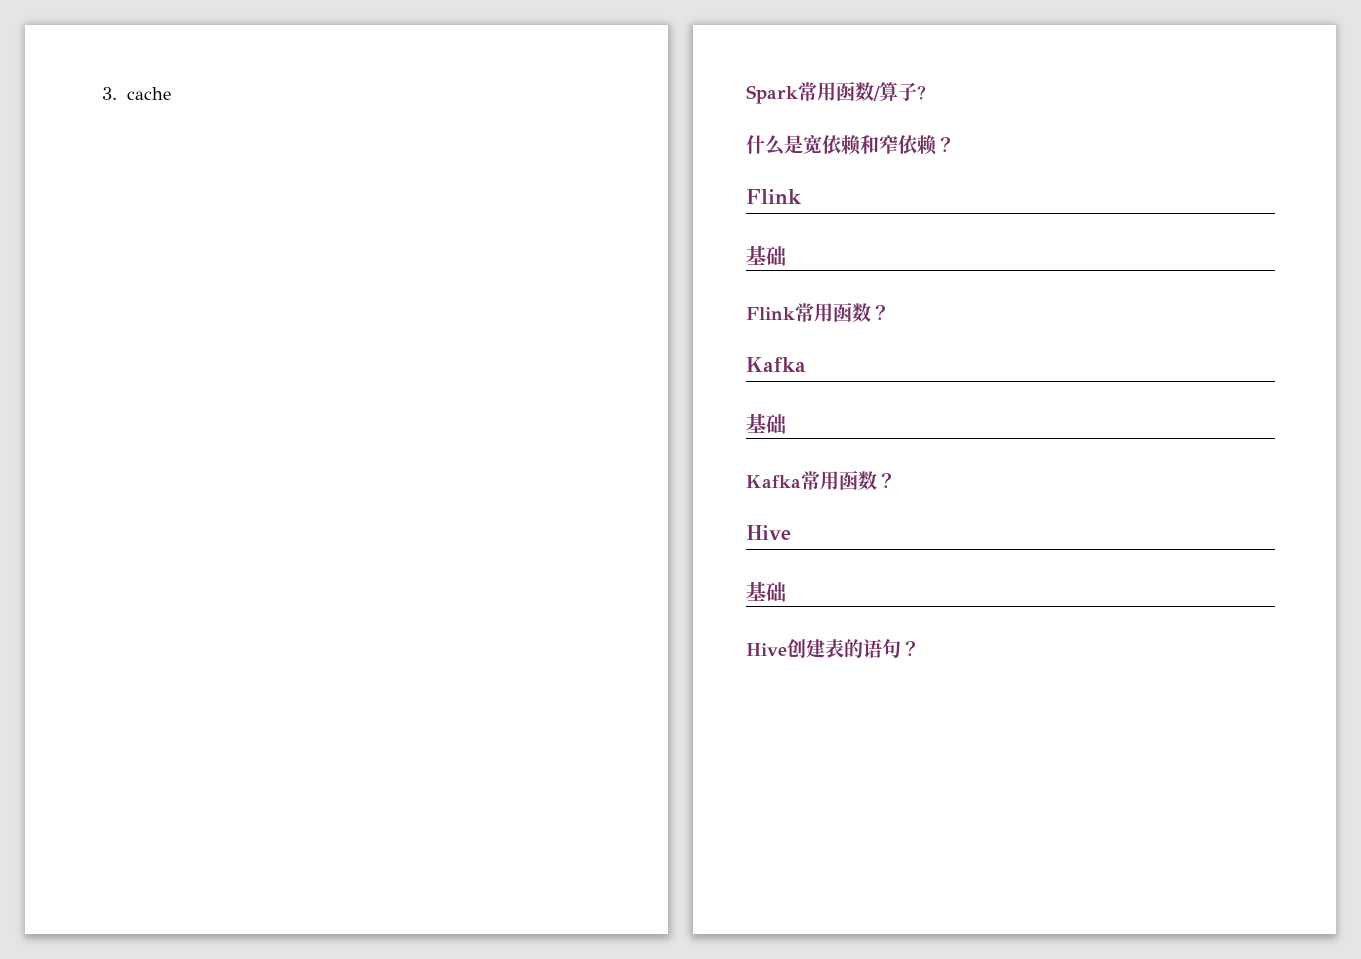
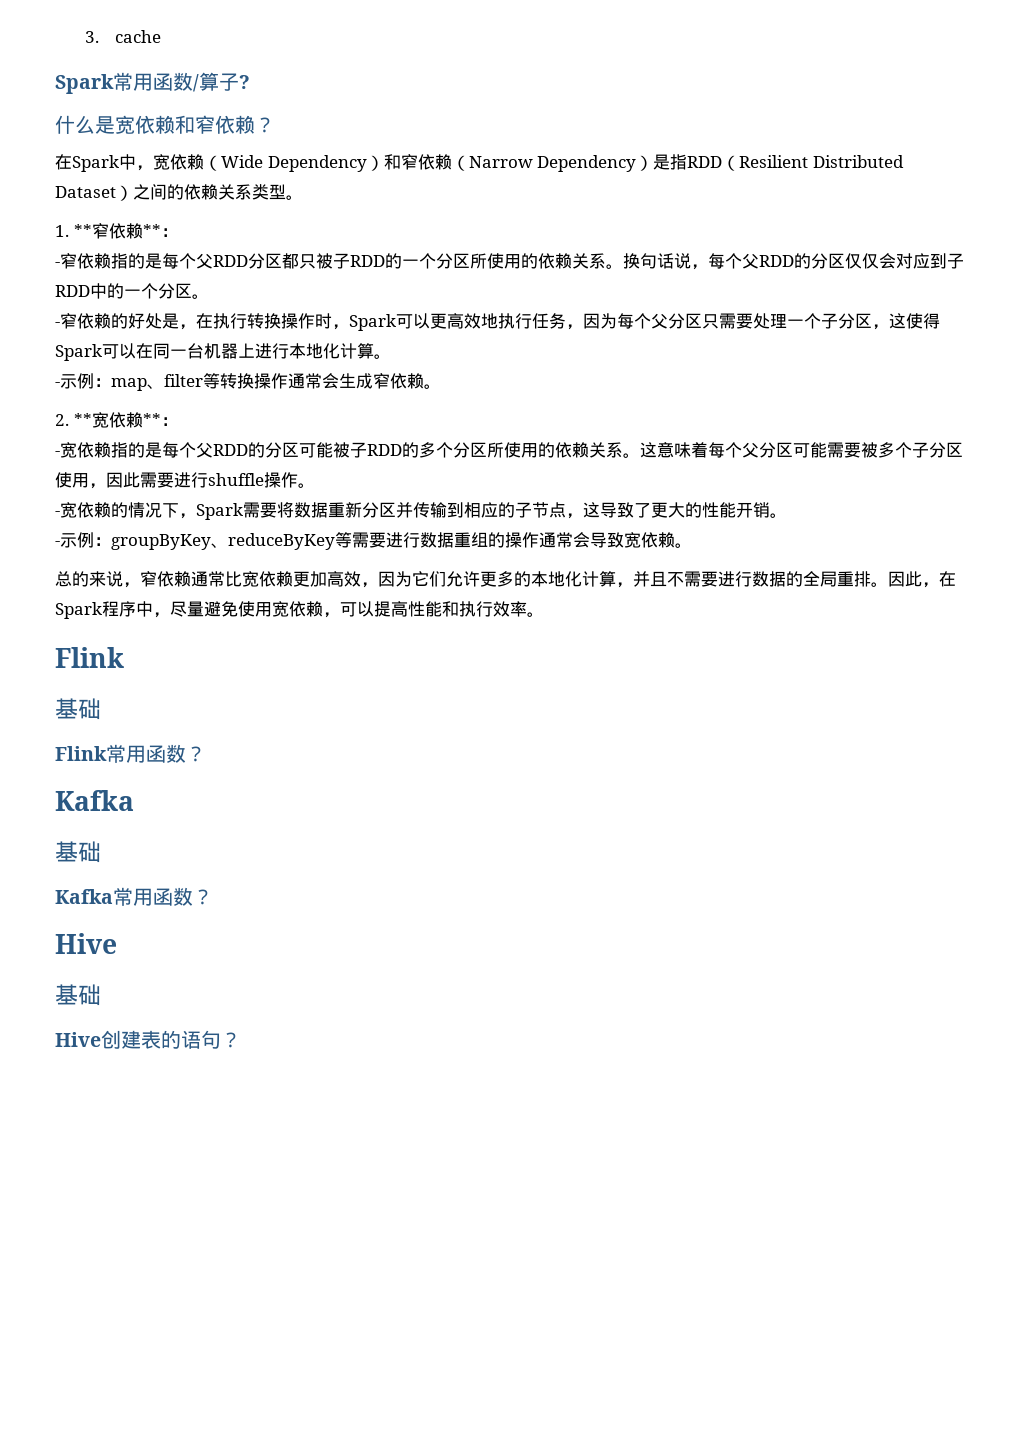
+ 在Spark中，宽依赖（Wide Dependency）和窄依赖（Narrow Dependency）是指RDD（Resilient Distributed Dataset）之间的依赖关系类型。
+ 1. **窄依赖**：
+ -窄依赖指的是每个父RDD分区都只被子RDD的一个分区所使用的依赖关系。换句话说，每个父RDD的分区仅仅会对应到子RDD中的一个分区。
+ -窄依赖的好处是，在执行转换操作时，Spark可以更高效地执行任务，因为每个父分区只需要处理一个子分区，这使得Spark可以在同一台机器上进行本地化计算。
+ -示例：map、filter等转换操作通常会生成窄依赖。
+ 2. **宽依赖**：
+ -宽依赖指的是每个父RDD的分区可能被子RDD的多个分区所使用的依赖关系。这意味着每个父分区可能需要被多个子分区使用，因此需要进行shuffle操作。
+ -宽依赖的情况下，Spark需要将数据重新分区并传输到相应的子节点，这导致了更大的性能开销。
+ -示例：groupByKey、reduceByKey等需要进行数据重组的操作通常会导致宽依赖。
+ 总的来说，窄依赖通常比宽依赖更加高效，因为它们允许更多的本地化计算，并且不需要进行数据的全局重排。因此，在Spark程序中，尽量避免使用宽依赖，可以提高性能和执行效率。

